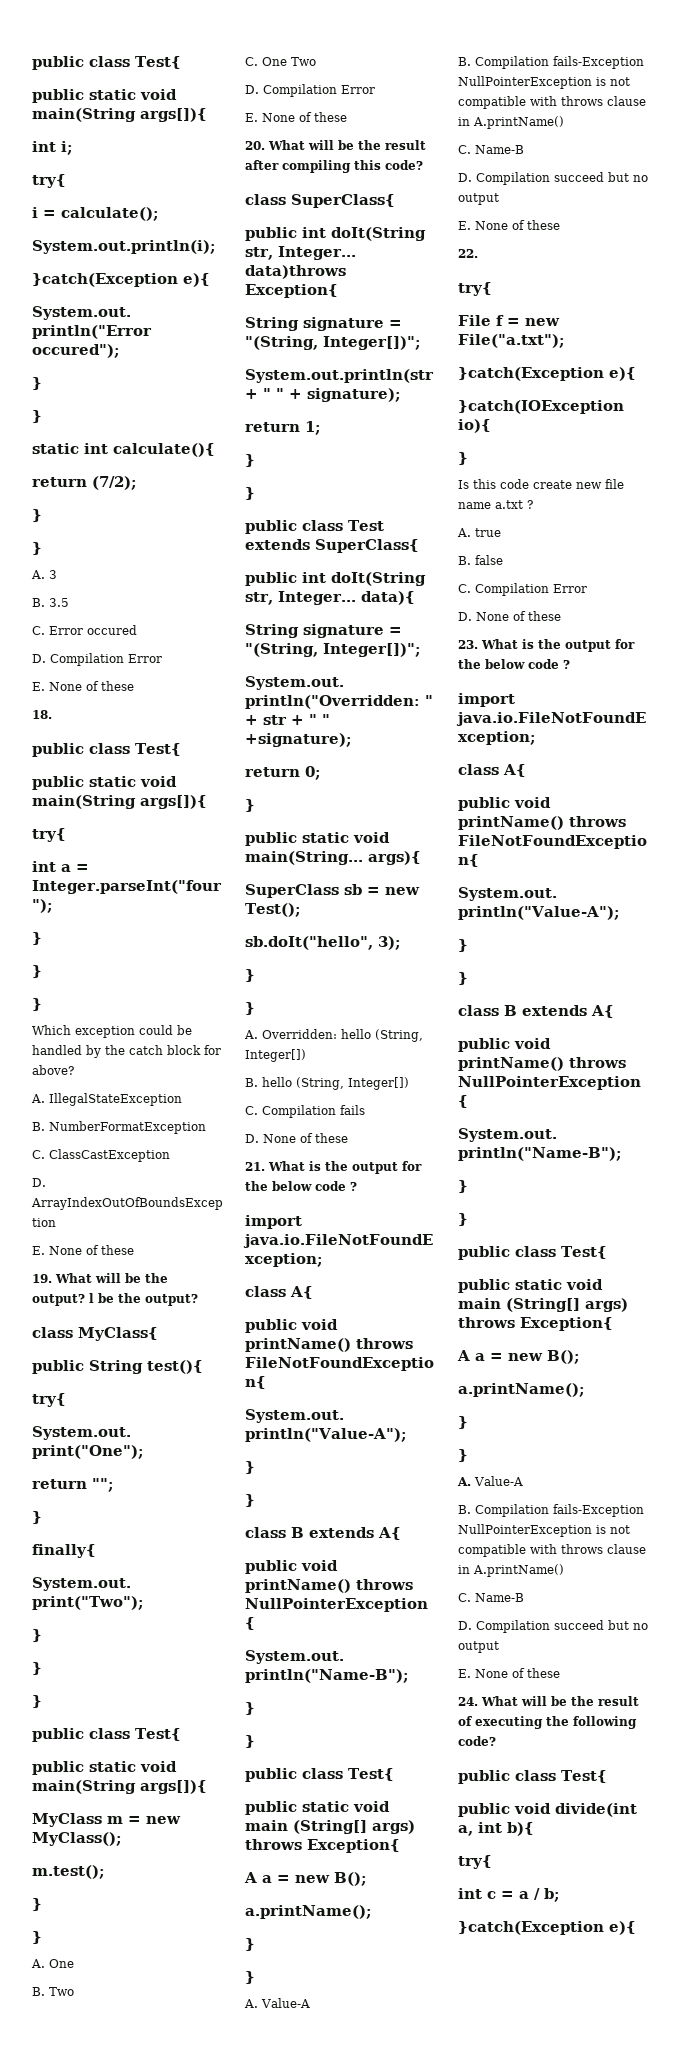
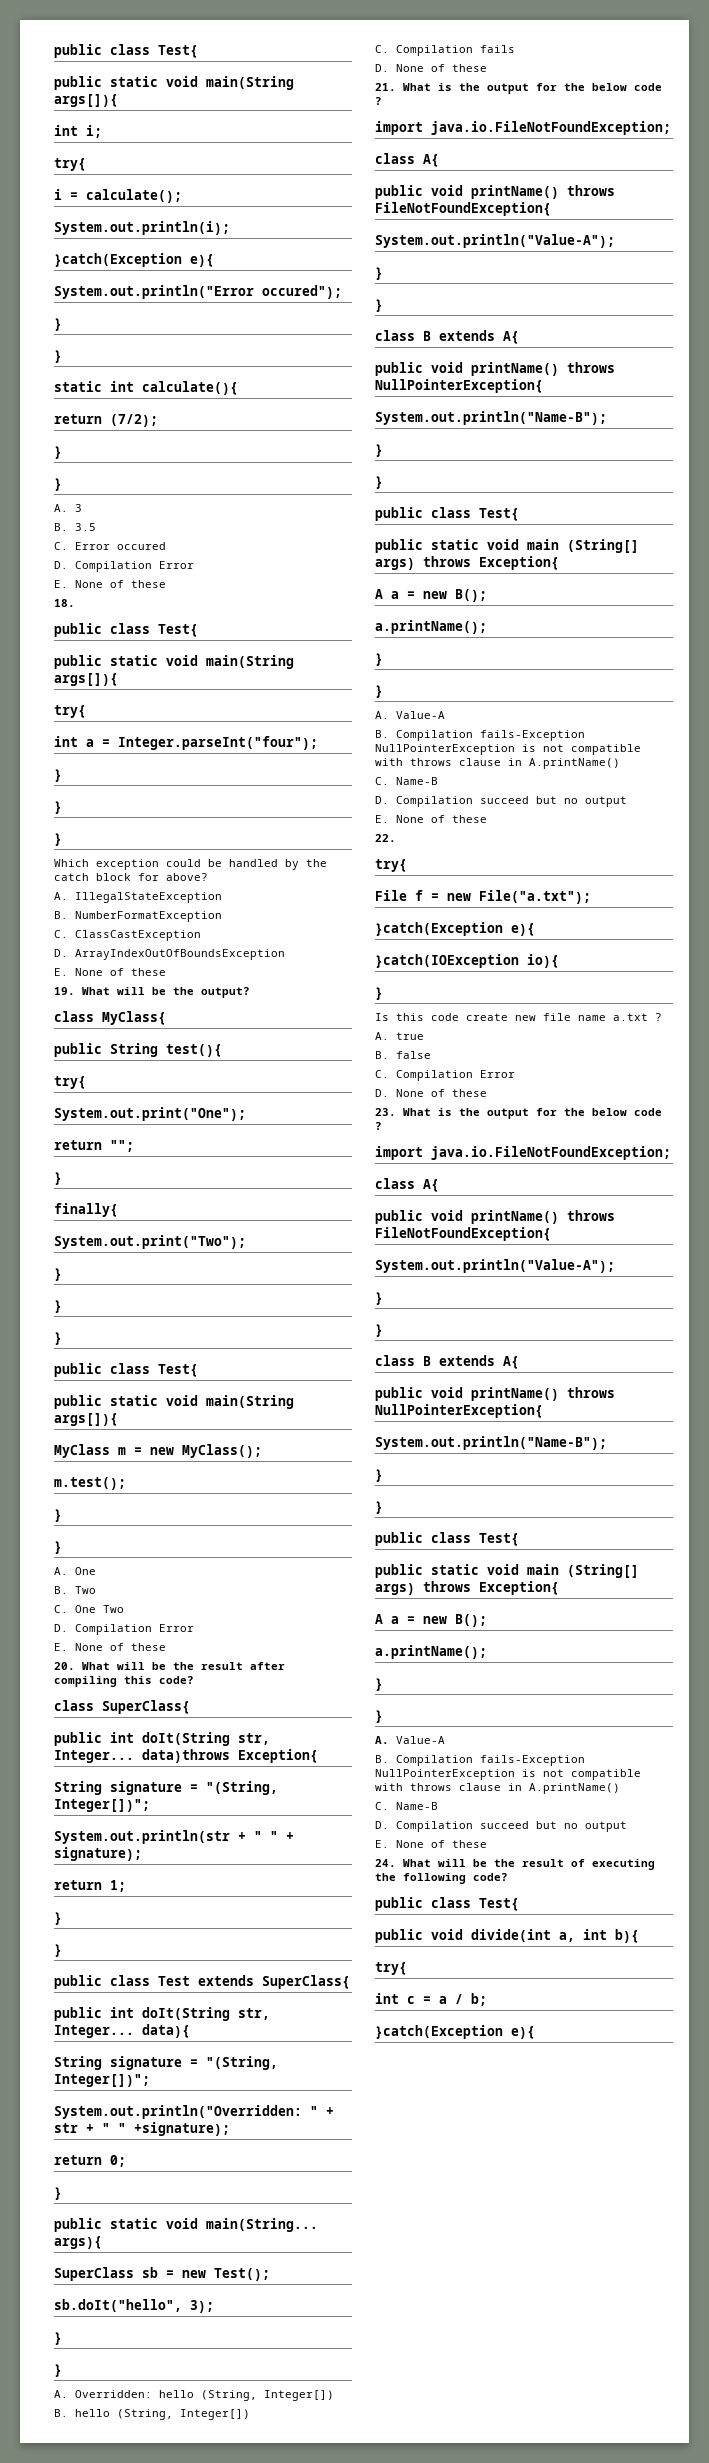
- 19. What will be the output? l be the output?
+ 19. What will be the output?

